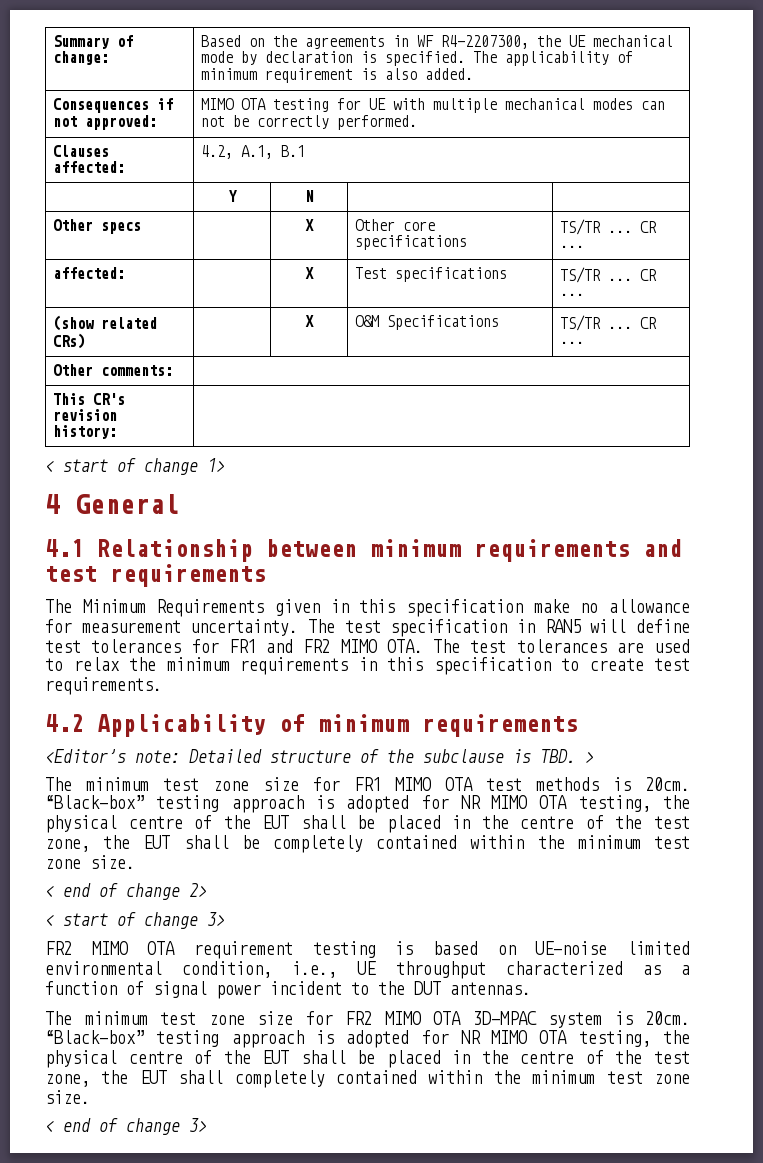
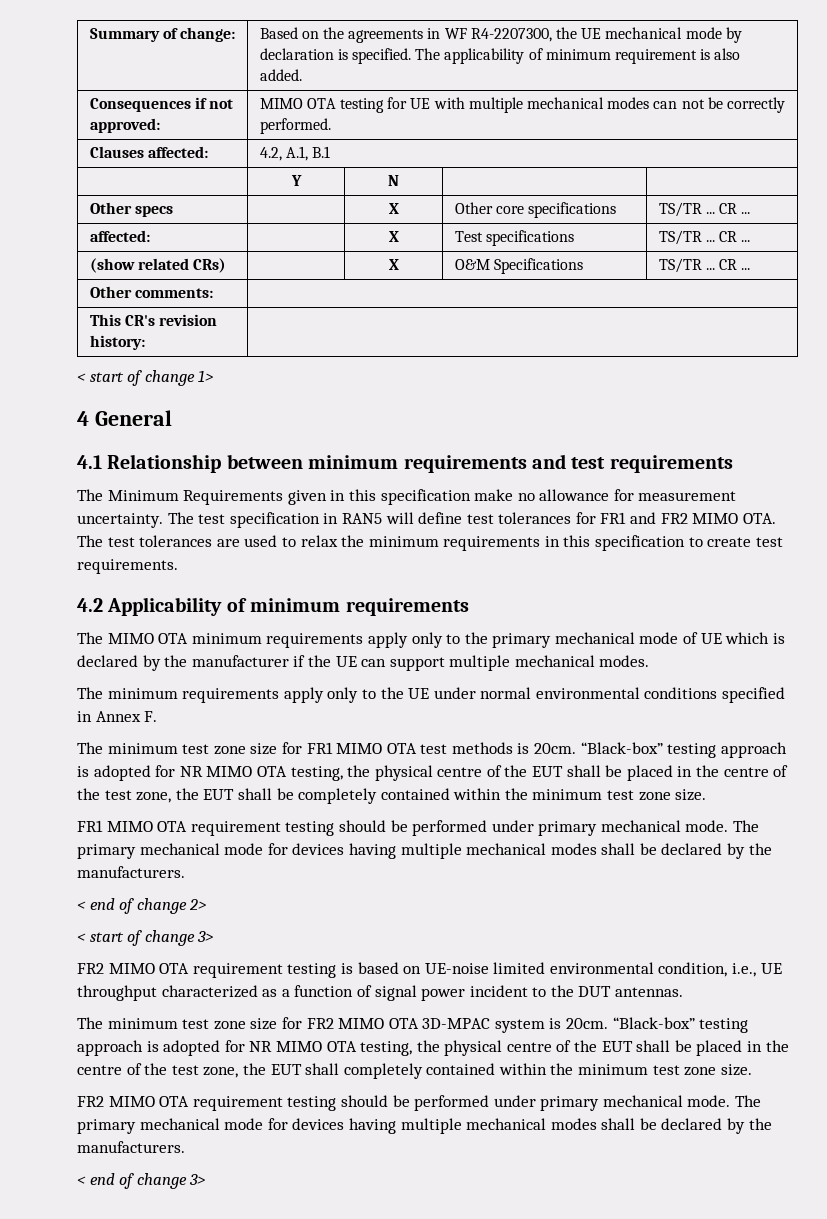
- <Editor’s note: Detailed structure of the subclause is TBD. >
+ The MIMO OTA minimum requirements apply only to the primary mechanical mode of UE which is declared by the manufacturer if the UE can support multiple mechanical modes.
+ The minimum requirements apply only to the UE under normal environmental conditions specified in Annex F.
+ FR1 MIMO OTA requirement testing should be performed under primary mechanical mode. The primary mechanical mode for devices having multiple mechanical modes shall be declared by the manufacturers.
+ FR2 MIMO OTA requirement testing should be performed under primary mechanical mode. The primary mechanical mode for devices having multiple mechanical modes shall be declared by the manufacturers.

